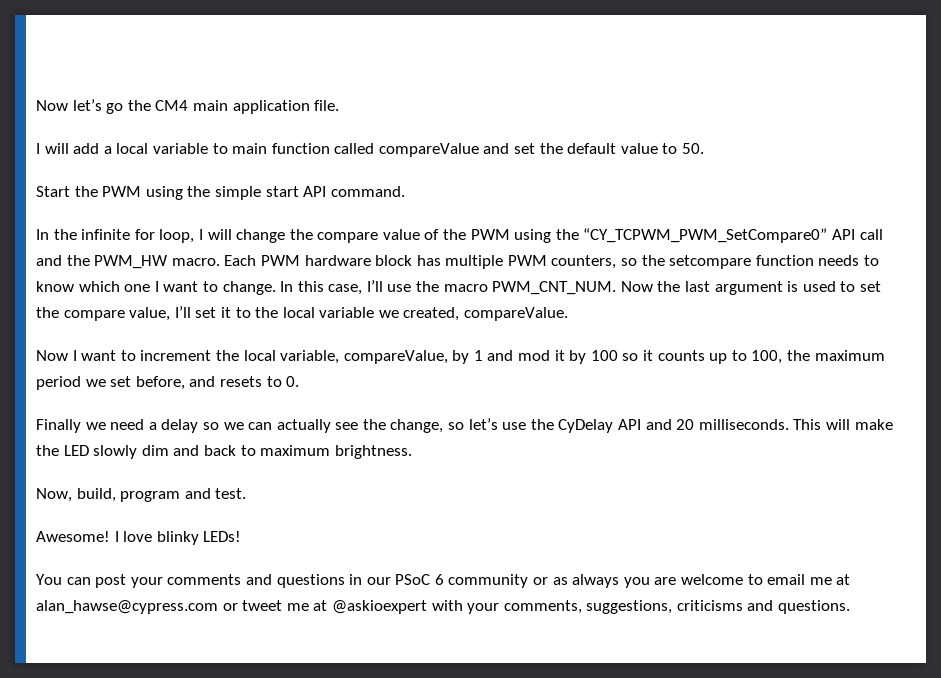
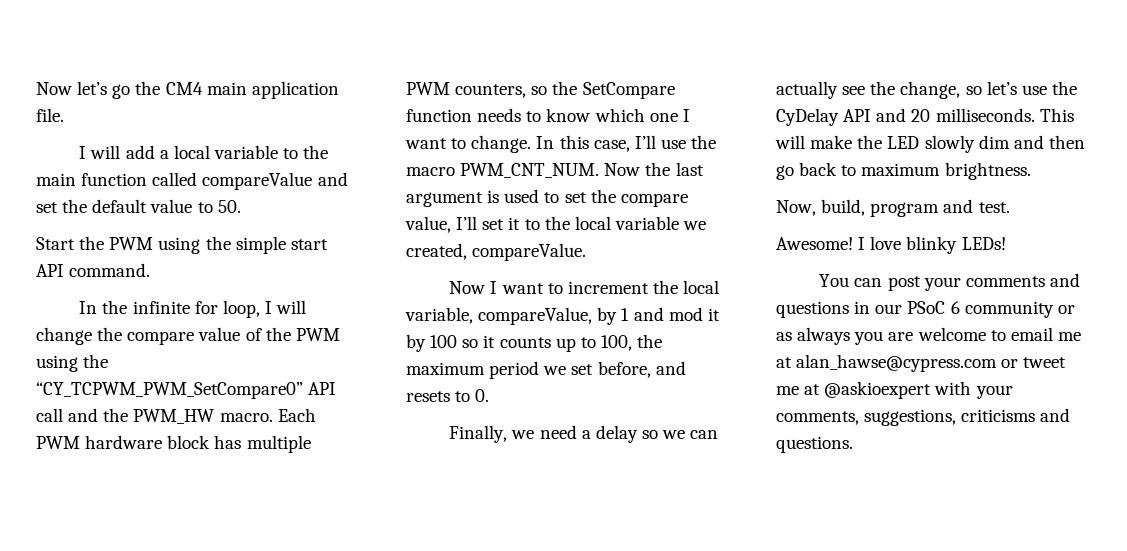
- I will add a local variable to main function called compareValue and set the default value to 50.
+ I will add a local variable to the main function called compareValue and set the default value to 50.
- Each PWM hardware block has multiple PWM counters, so the setcompare function needs to know which one I want to change.
+ Each PWM hardware block has multiple PWM counters, so the SetCompare function needs to know which one I want to change.
- Finally we need a delay so we can actually see the change, so let’s use the CyDelay API and 20 milliseconds.
+ Finally, we need a delay so we can actually see the change, so let’s use the CyDelay API and 20 milliseconds.
- This will make the LED slowly dim and back to maximum brightness.
+ This will make the LED slowly dim and then go back to maximum brightness.

